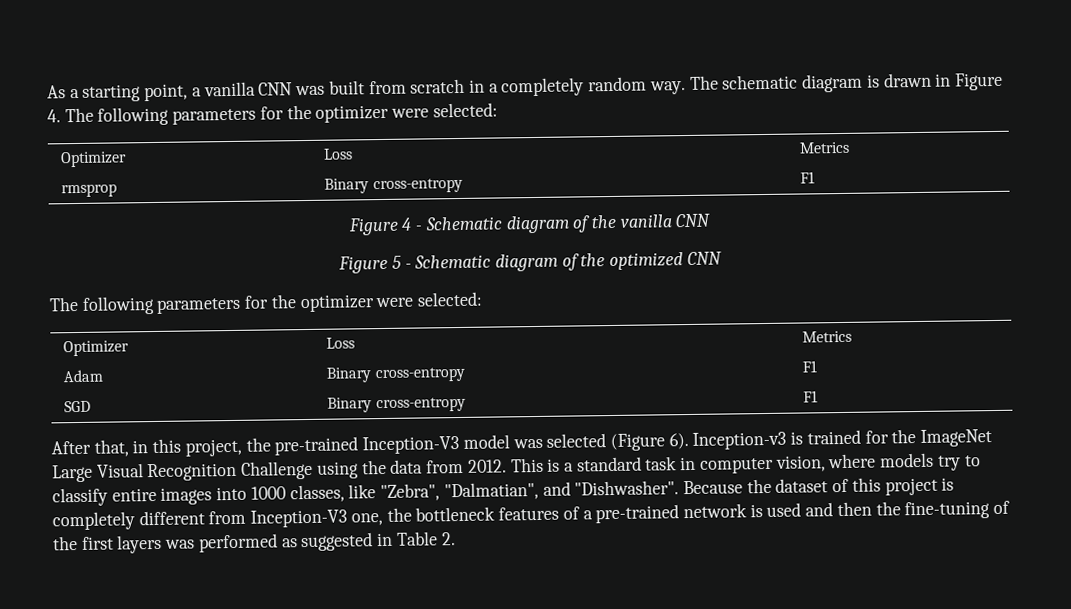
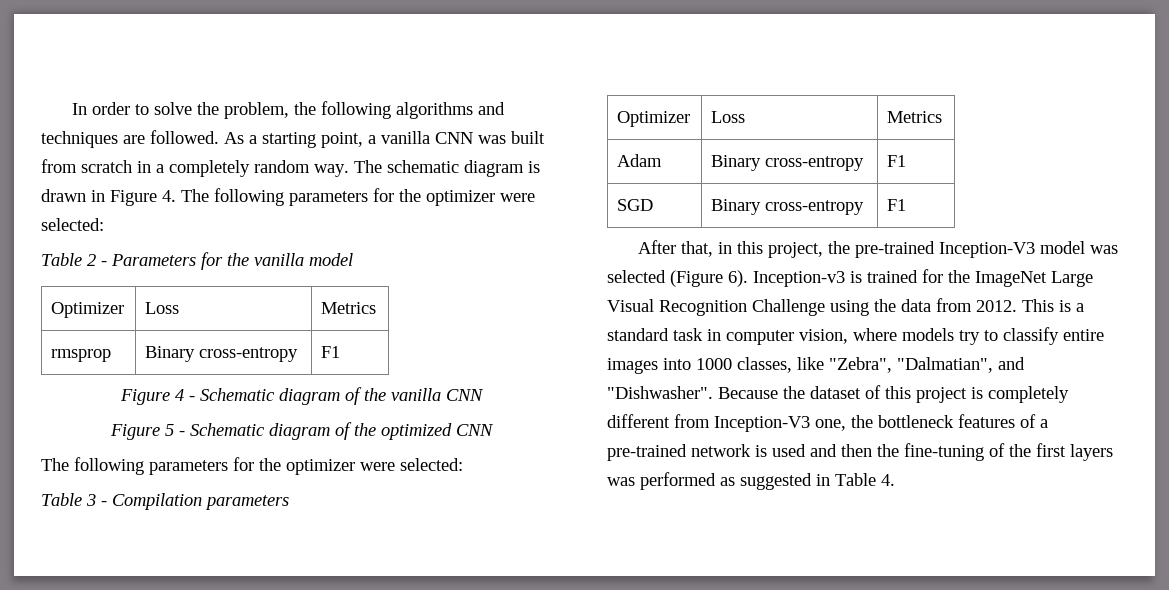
+ In order to solve the problem, the following algorithms and techniques are followed.
+ Table 2 - Parameters for the vanilla model
+ Table 3 - Compilation parameters
- Because the dataset of this project is completely different from Inception-V3 one, the bottleneck features of a pre-trained network is used and then the fine-tuning of the first layers was performed as suggested in Table 2.
+ Because the dataset of this project is completely different from Inception-V3 one, the bottleneck features of a pre-trained network is used and then the fine-tuning of the first layers was performed as suggested in Table 4.

